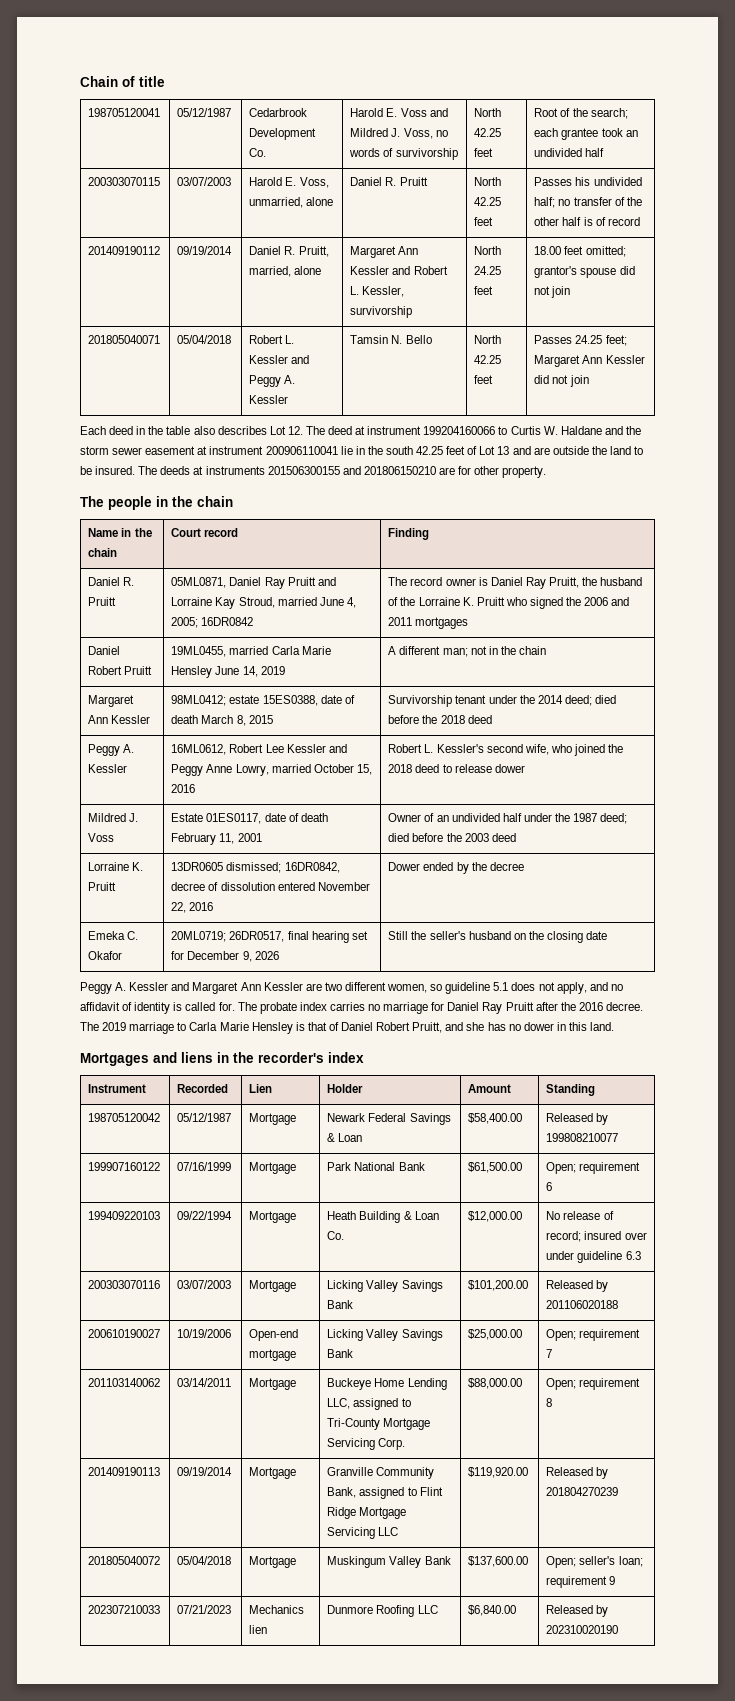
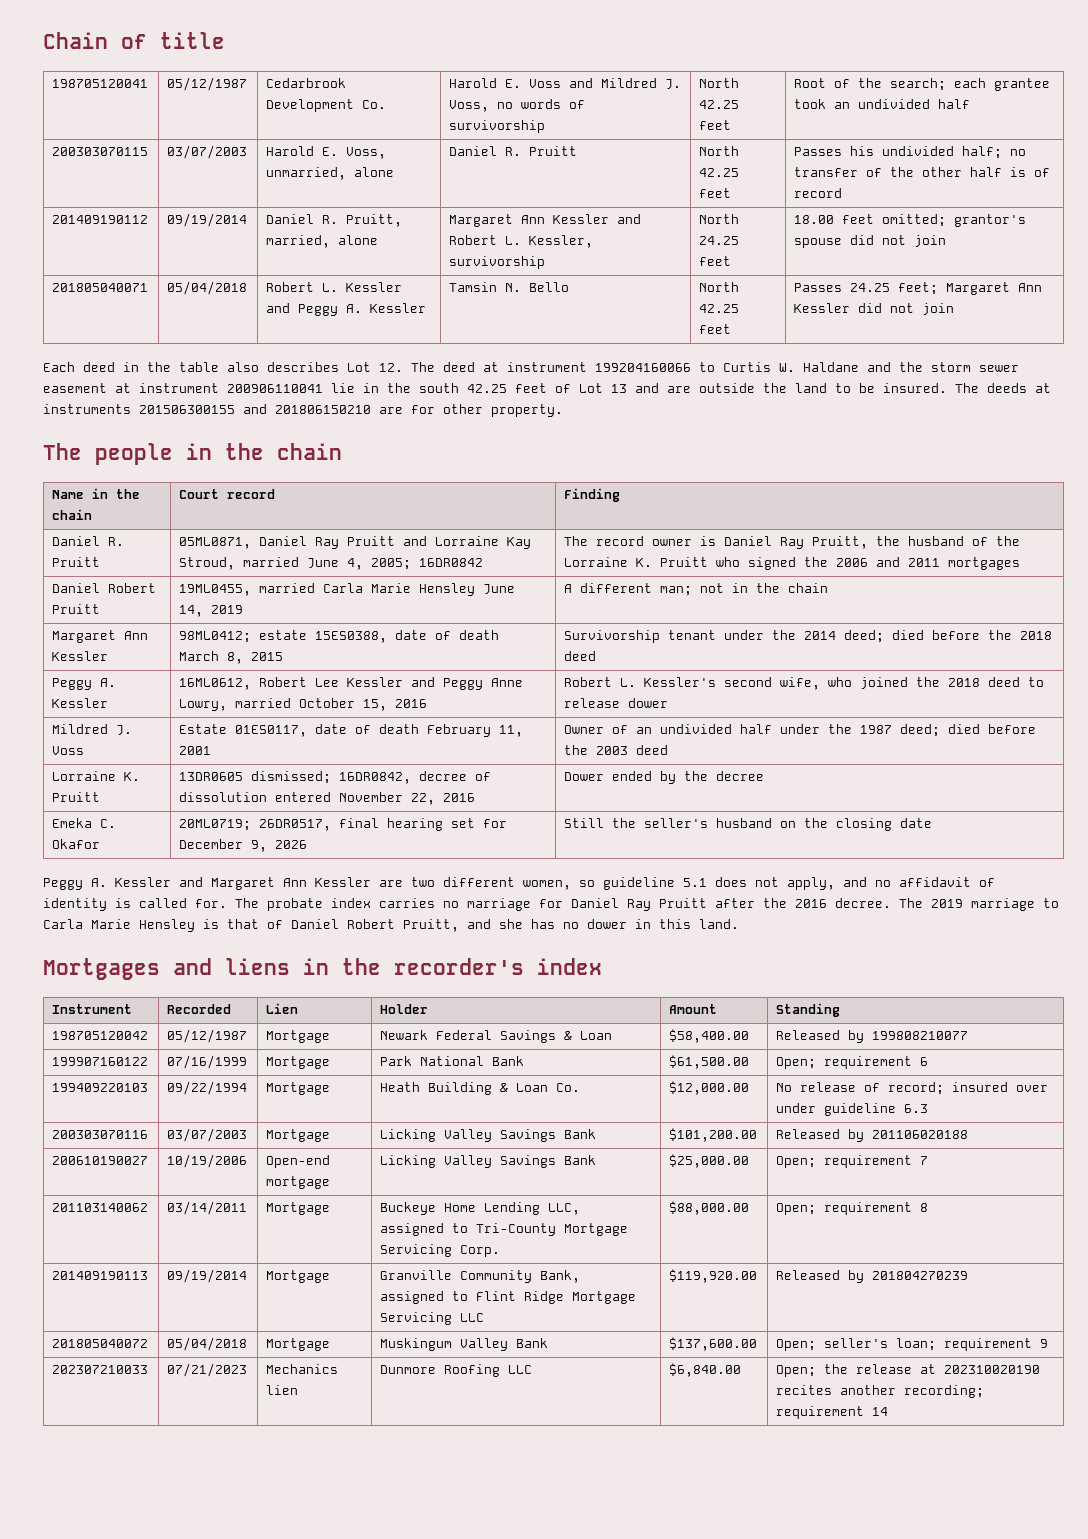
- 202307210033 | 07/21/2023 | Mechanics lien | Dunmore Roofing LLC | $6,840.00 | Released by 202310020190
+ 202307210033 | 07/21/2023 | Mechanics lien | Dunmore Roofing LLC | $6,840.00 | Open; the release at 202310020190 recites another recording; requirement 14

